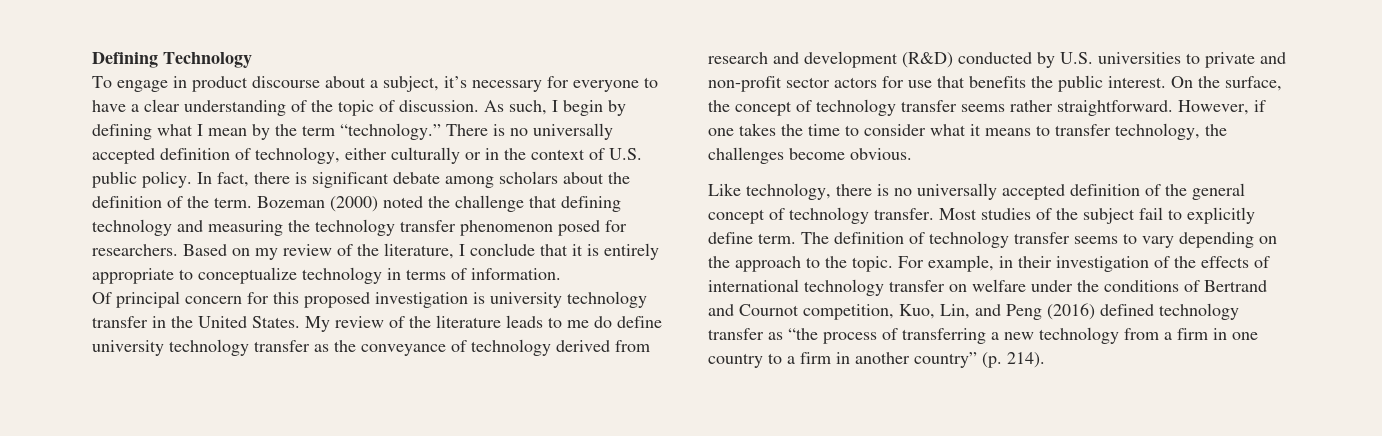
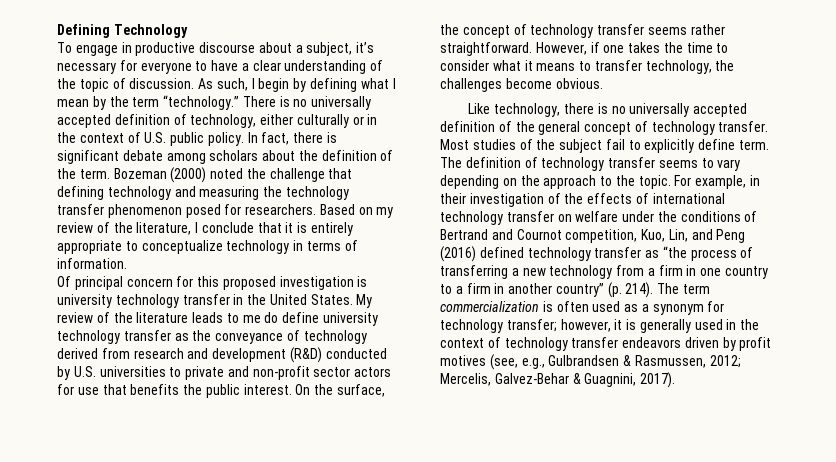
- To engage in product discourse about a subject, it’s necessary for everyone to have a clear understanding of the topic of discussion.
+ To engage in productive discourse about a subject, it’s necessary for everyone to have a clear understanding of the topic of discussion.
+ The term commercialization is often used as a synonym for technology transfer; however, it is generally used in the context of technology transfer endeavors driven by profit motives (see, e.g., Gulbrandsen & Rasmussen, 2012; Mercelis, Galvez-Behar & Guagnini, 2017).

